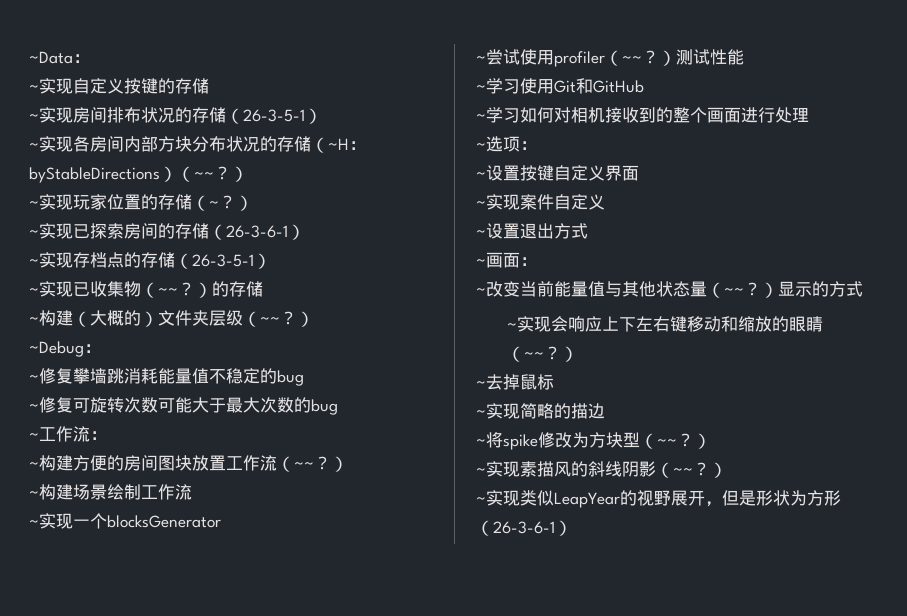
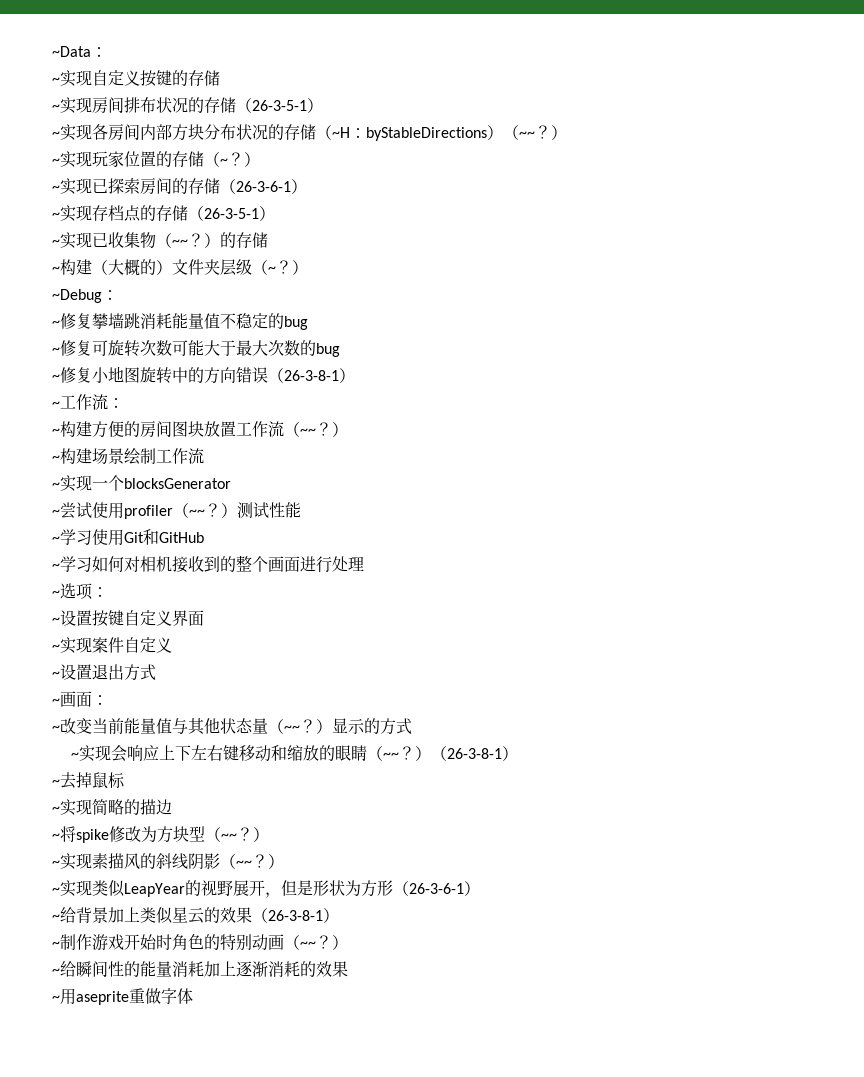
- ~构建（大概的）文件夹层级（~~？）
+ ~构建（大概的）文件夹层级（~？）
+ ~修复小地图旋转中的方向错误（26-3-8-1）
- ~实现会响应上下左右键移动和缩放的眼睛（~~？）
+ ~实现会响应上下左右键移动和缩放的眼睛（~~？）（26-3-8-1）
+ ~给背景加上类似星云的效果（26-3-8-1）
+ ~制作游戏开始时角色的特别动画（~~？）
+ ~给瞬间性的能量消耗加上逐渐消耗的效果
+ ~用aseprite重做字体

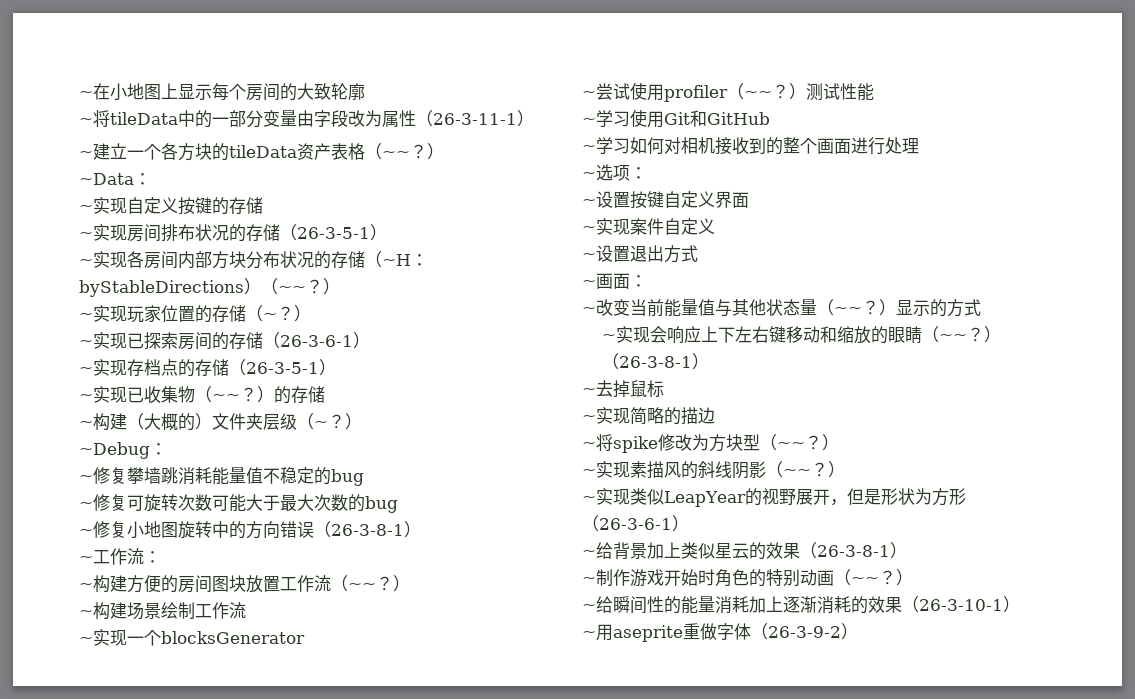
+ ~在小地图上显示每个房间的大致轮廓
+ ~将tileData中的一部分变量由字段改为属性（26-3-11-1）
+ ~建立一个各方块的tileData资产表格（~~？）
- ~给瞬间性的能量消耗加上逐渐消耗的效果
+ ~给瞬间性的能量消耗加上逐渐消耗的效果（26-3-10-1）
- ~用aseprite重做字体
+ ~用aseprite重做字体（26-3-9-2）

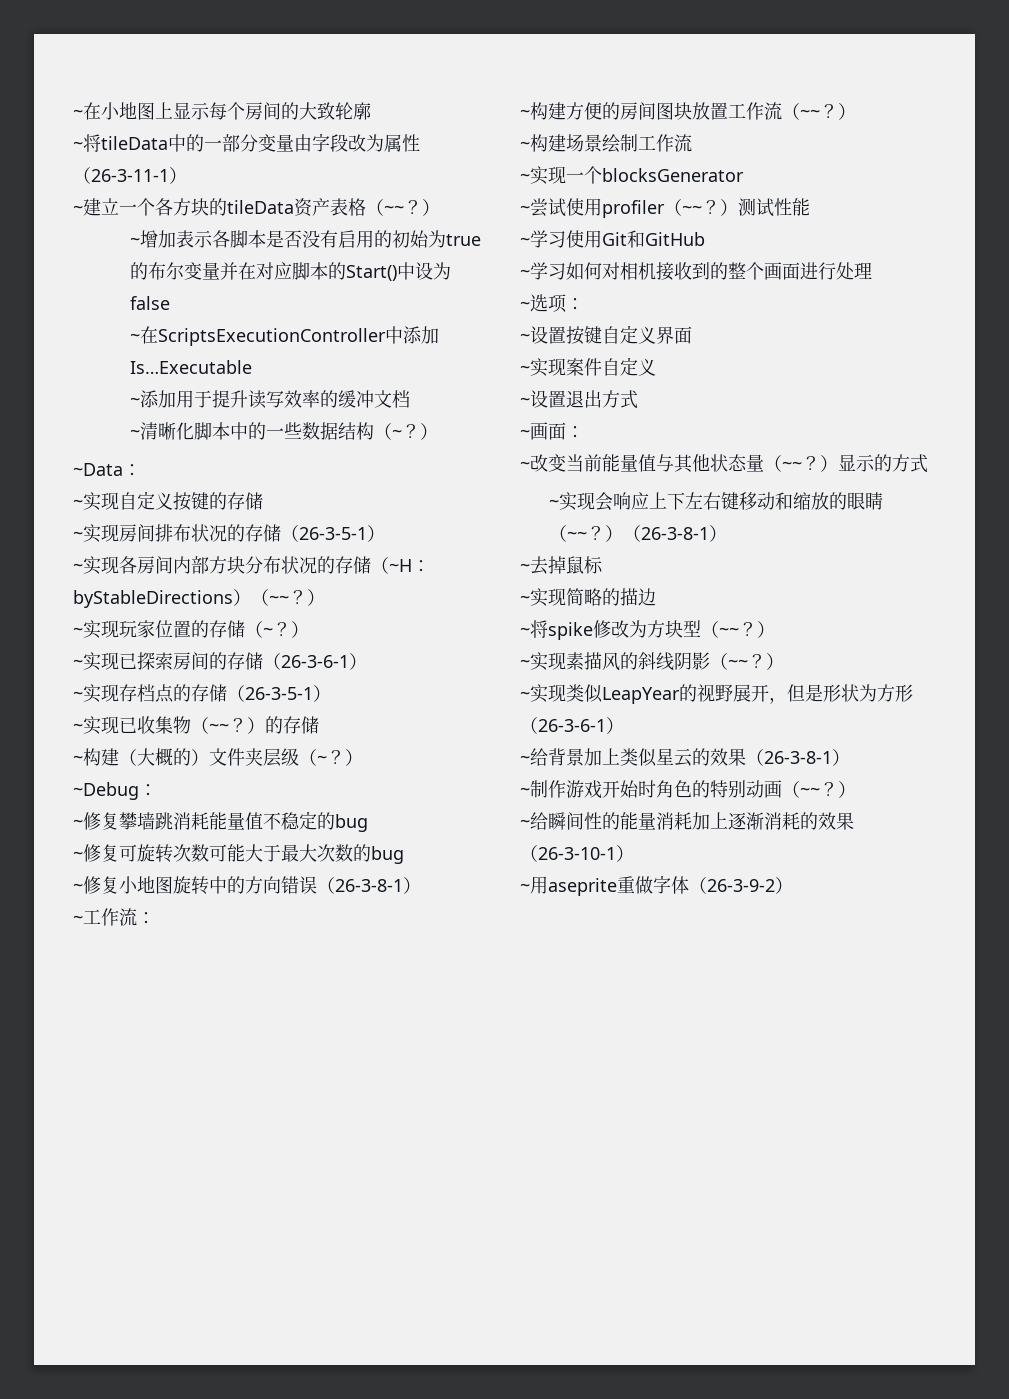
+ ~增加表示各脚本是否没有启用的初始为true的布尔变量并在对应脚本的Start()中设为false
+ ~在ScriptsExecutionController中添加Is…Executable
+ ~添加用于提升读写效率的缓冲文档
+ ~清晰化脚本中的一些数据结构（~？）

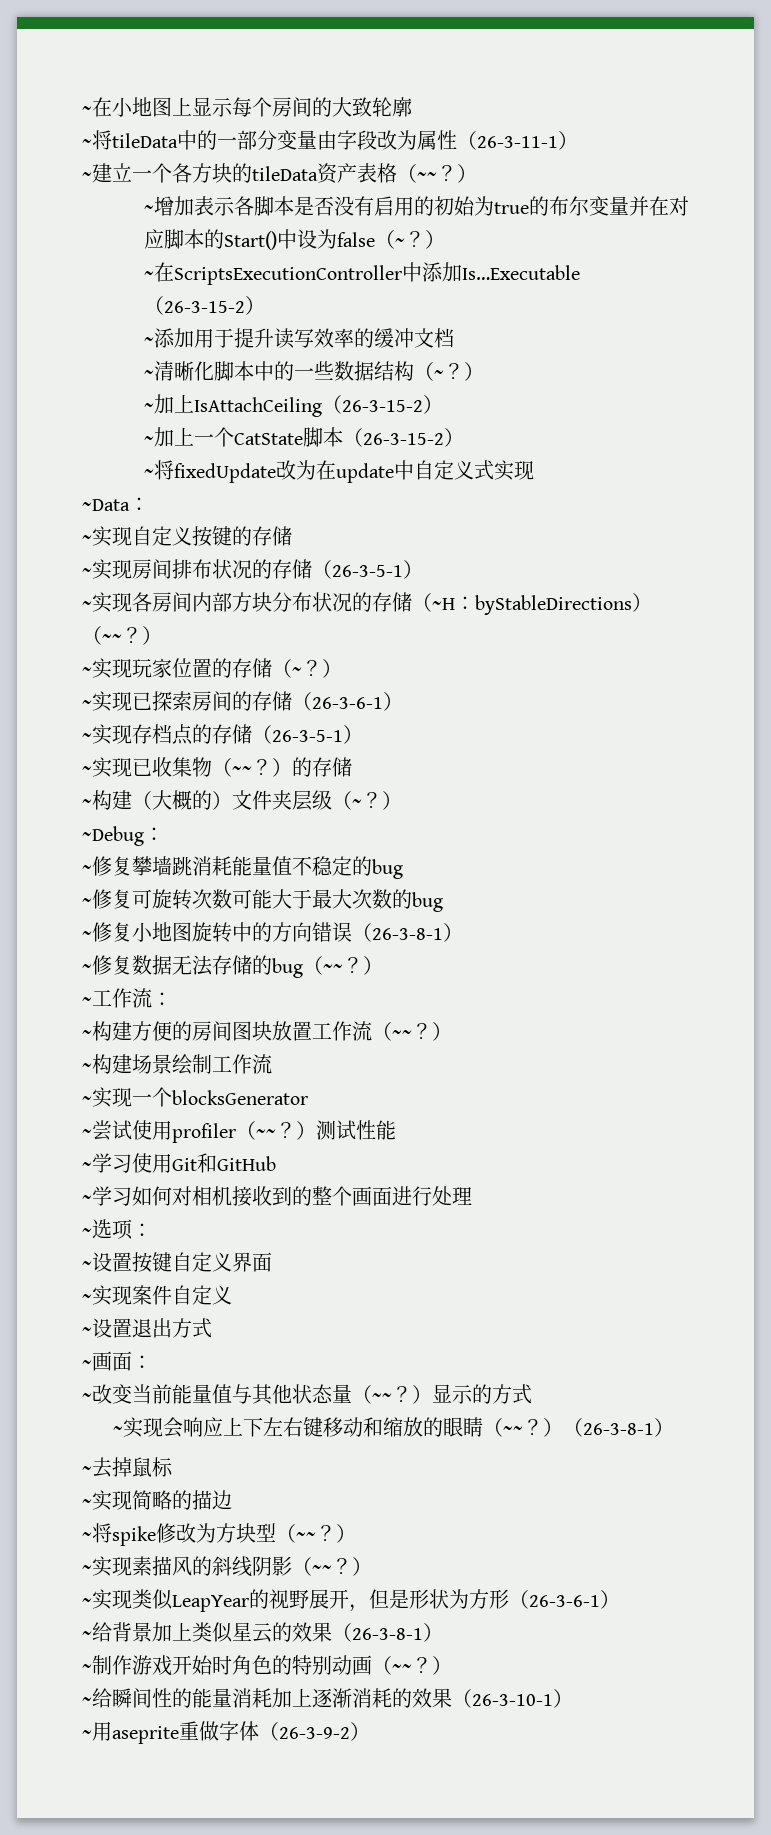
- ~增加表示各脚本是否没有启用的初始为true的布尔变量并在对应脚本的Start()中设为false
+ ~增加表示各脚本是否没有启用的初始为true的布尔变量并在对应脚本的Start()中设为false（~？）
- ~在ScriptsExecutionController中添加Is…Executable
+ ~在ScriptsExecutionController中添加Is…Executable（26-3-15-2）
+ ~加上IsAttachCeiling（26-3-15-2）
+ ~加上一个CatState脚本（26-3-15-2）
+ ~将fixedUpdate改为在update中自定义式实现
+ ~修复数据无法存储的bug（~~？）

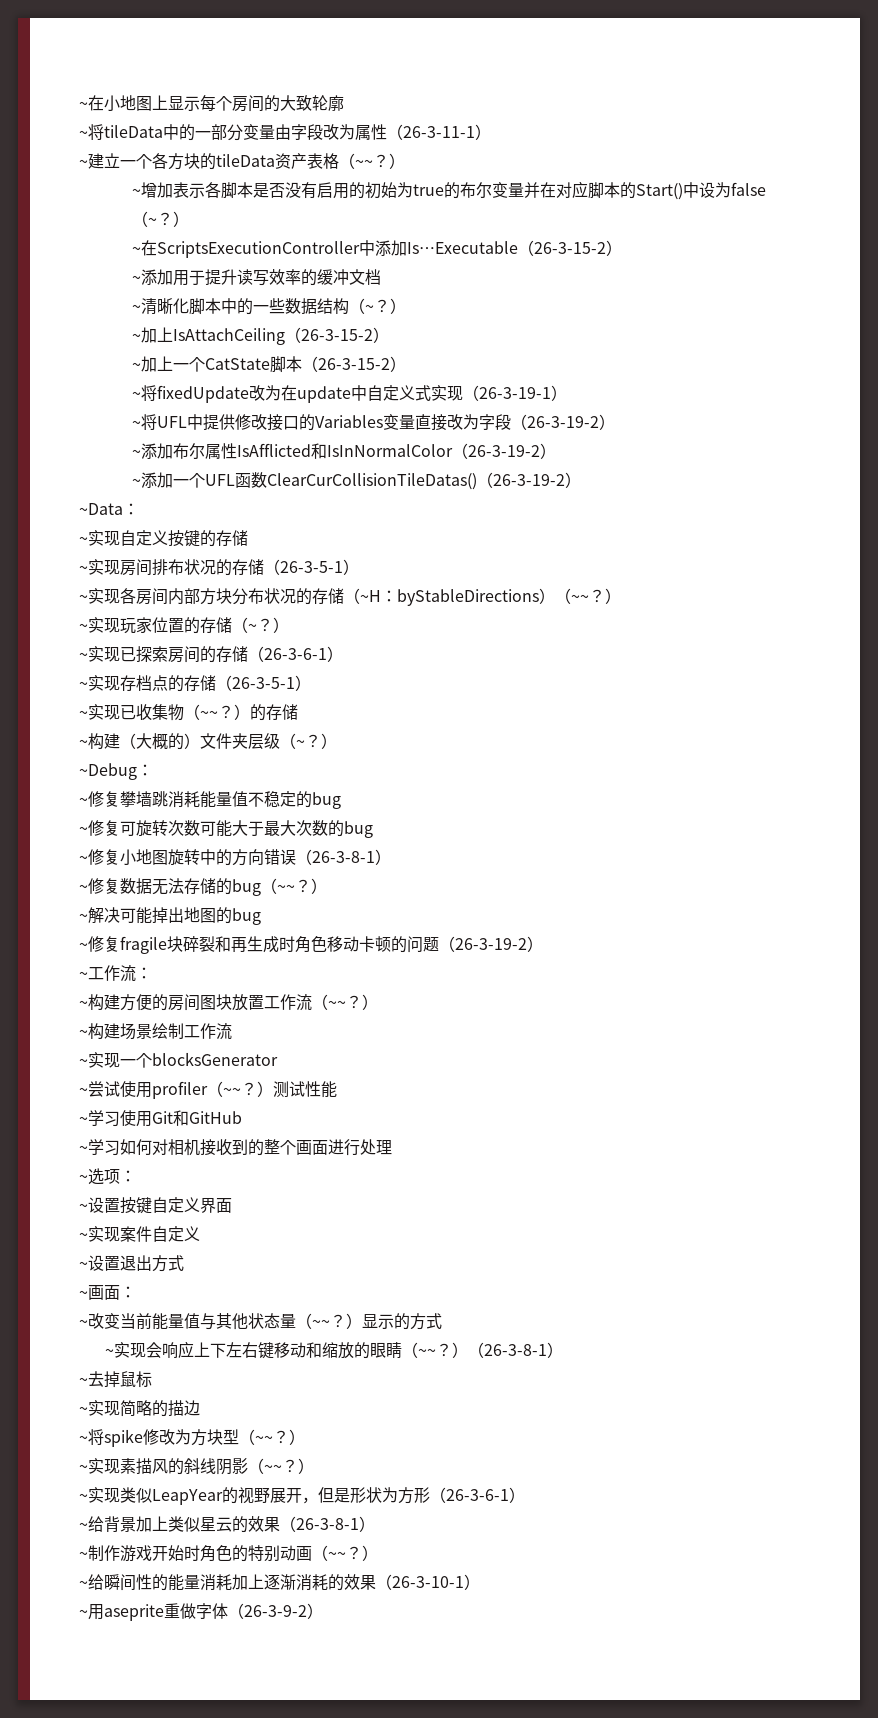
- ~将fixedUpdate改为在update中自定义式实现
+ ~将fixedUpdate改为在update中自定义式实现（26-3-19-1）
+ ~将UFL中提供修改接口的Variables变量直接改为字段（26-3-19-2）
+ ~添加布尔属性IsAfflicted和IsInNormalColor（26-3-19-2）
+ ~添加一个UFL函数ClearCurCollisionTileDatas()（26-3-19-2）
+ ~解决可能掉出地图的bug
+ ~修复fragile块碎裂和再生成时角色移动卡顿的问题（26-3-19-2）

